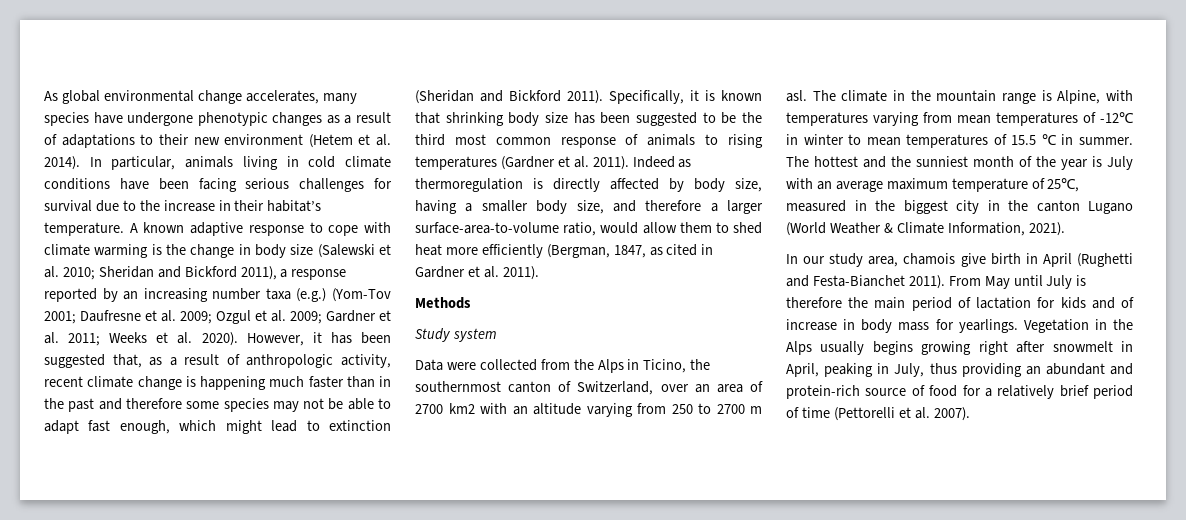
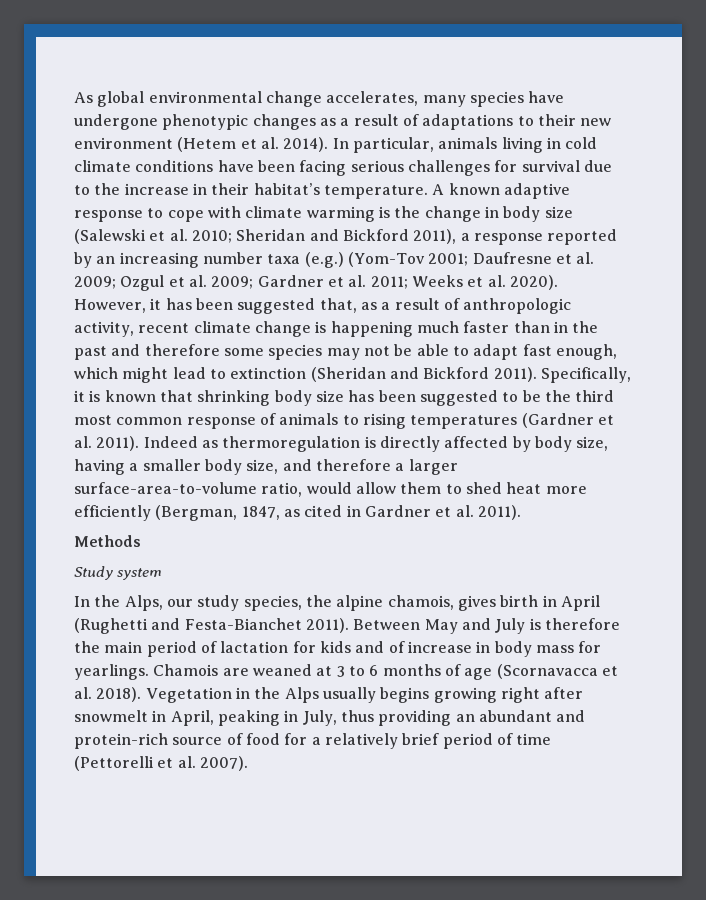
- Data were collected from the Alps in Ticino, the southernmost canton of Switzerland, over an area of 2700 km2 with an altitude varying from 250 to 2700 m asl. The climate in the mountain range is Alpine, with temperatures varying from mean temperatures of -12℃ in winter to mean temperatures of 15.5 ℃ in summer. The hottest and the sunniest month of the year is July with an average maximum temperature of 25℃, measured in the biggest city in the canton Lugano (World Weather & Climate Information, 2021).
- In our study area, chamois give birth in April (Rughetti and Festa-Bianchet 2011).
+ In the Alps, our study species, the alpine chamois, gives birth in April (Rughetti and Festa-Bianchet 2011).
- From May until July is therefore the main period of lactation for kids and of increase in body mass for yearlings.
+ Between May and July is therefore the main period of lactation for kids and of increase in body mass for yearlings.
+ Chamois are weaned at 3 to 6 months of age (Scornavacca et al. 2018).

